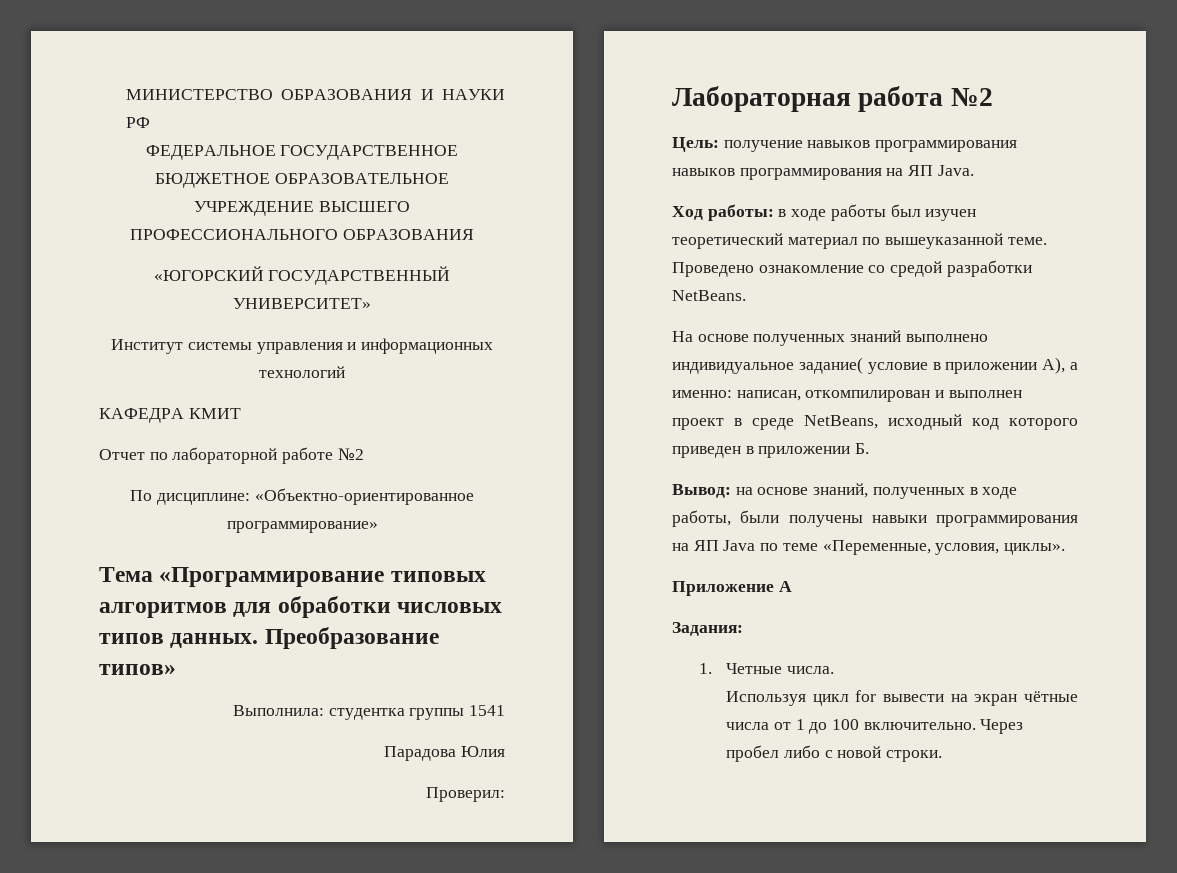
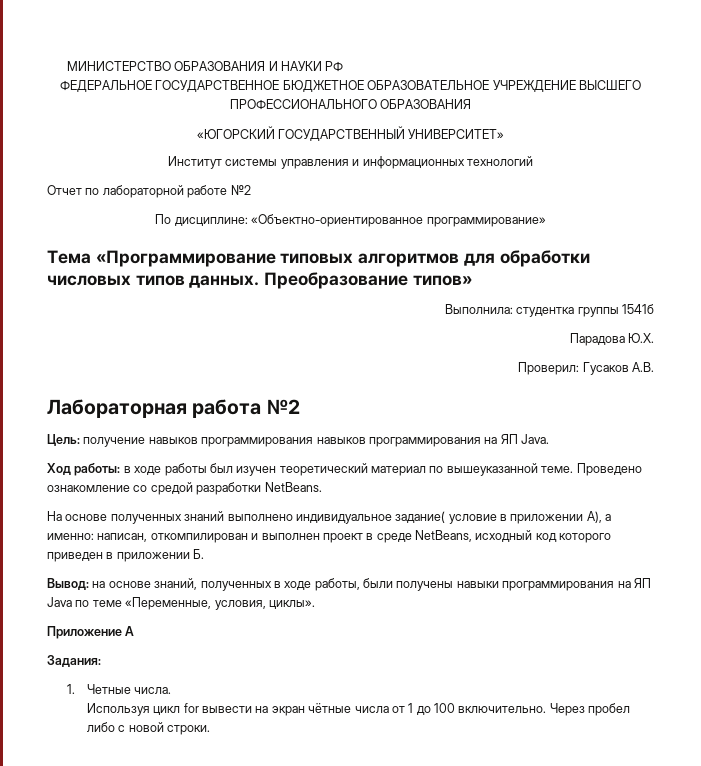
- КАФЕДРА КМИТ
- Выполнила: студентка группы 1541
+ Выполнила: студентка группы 1541б
- Парадова Юлия
+ Парадова Ю.Х.
- Проверил:
+ Проверил: Гусаков А.В.

